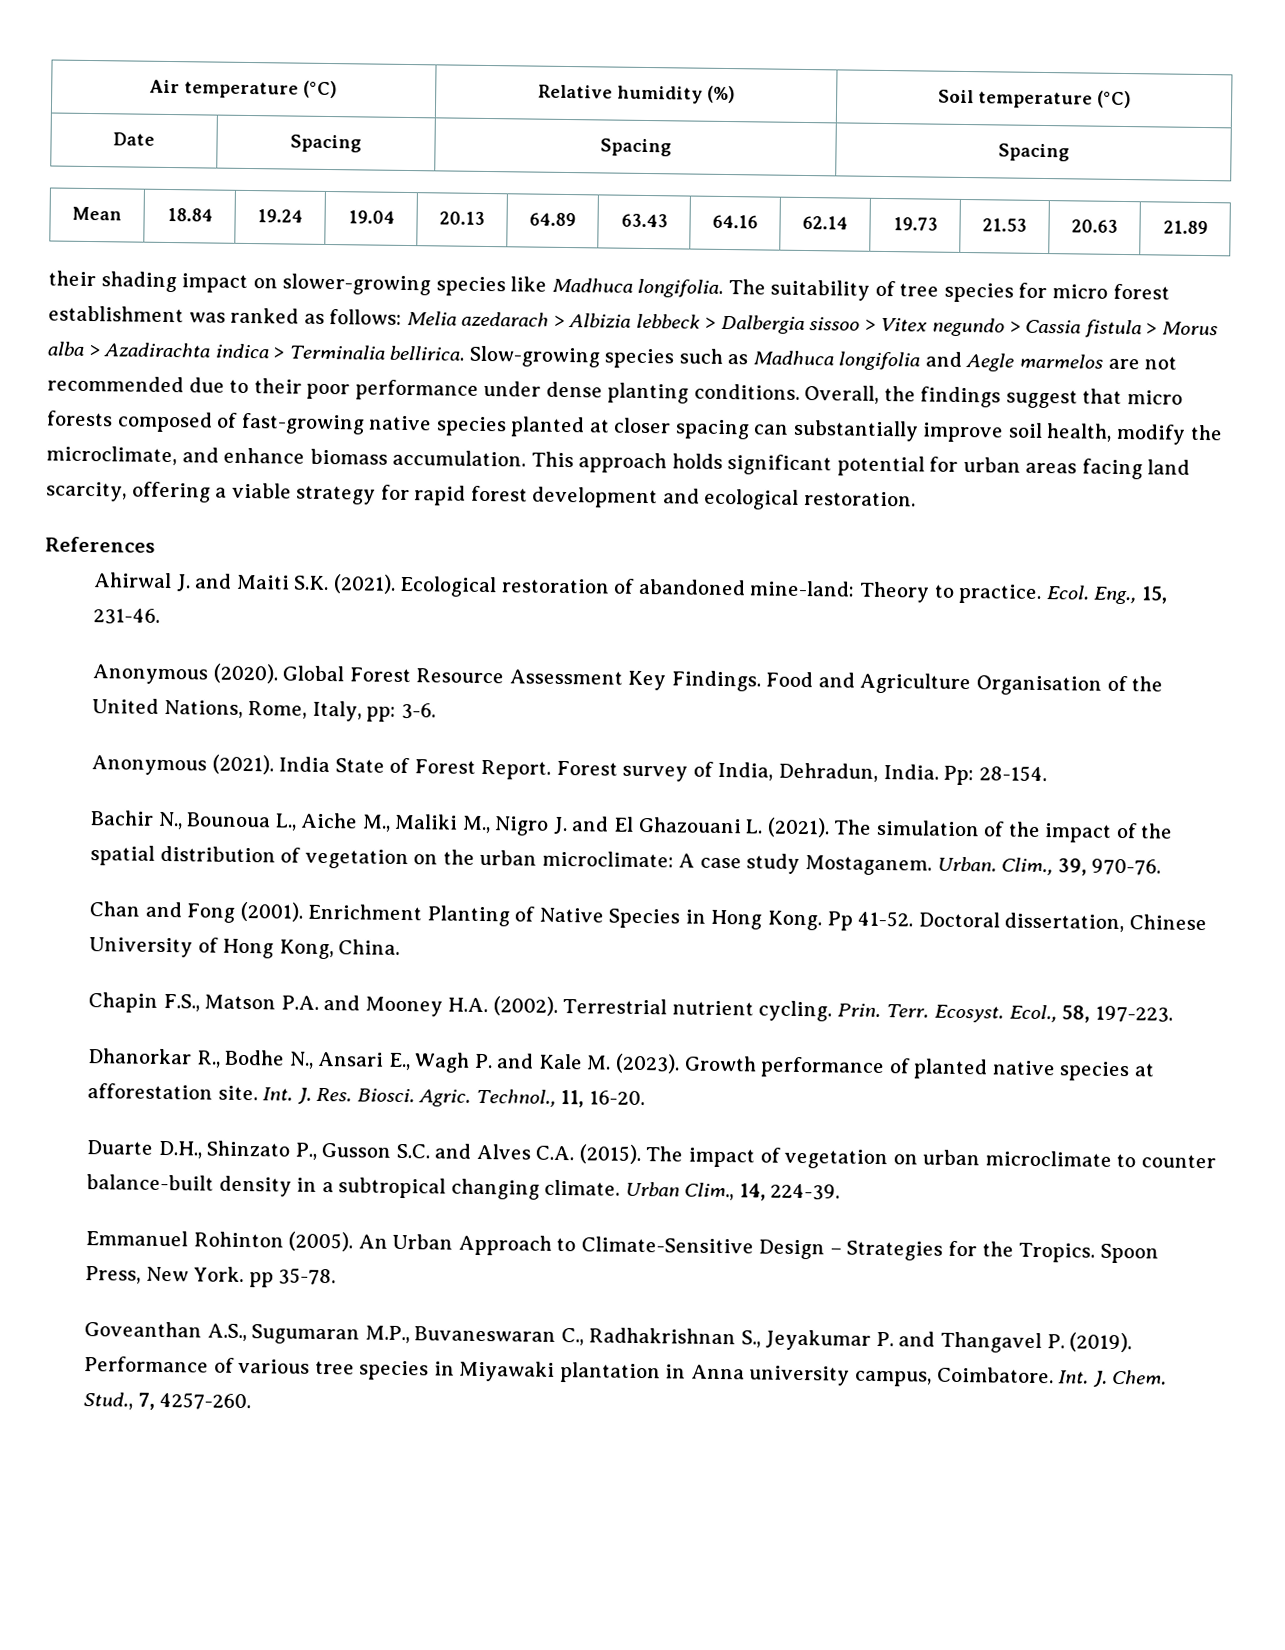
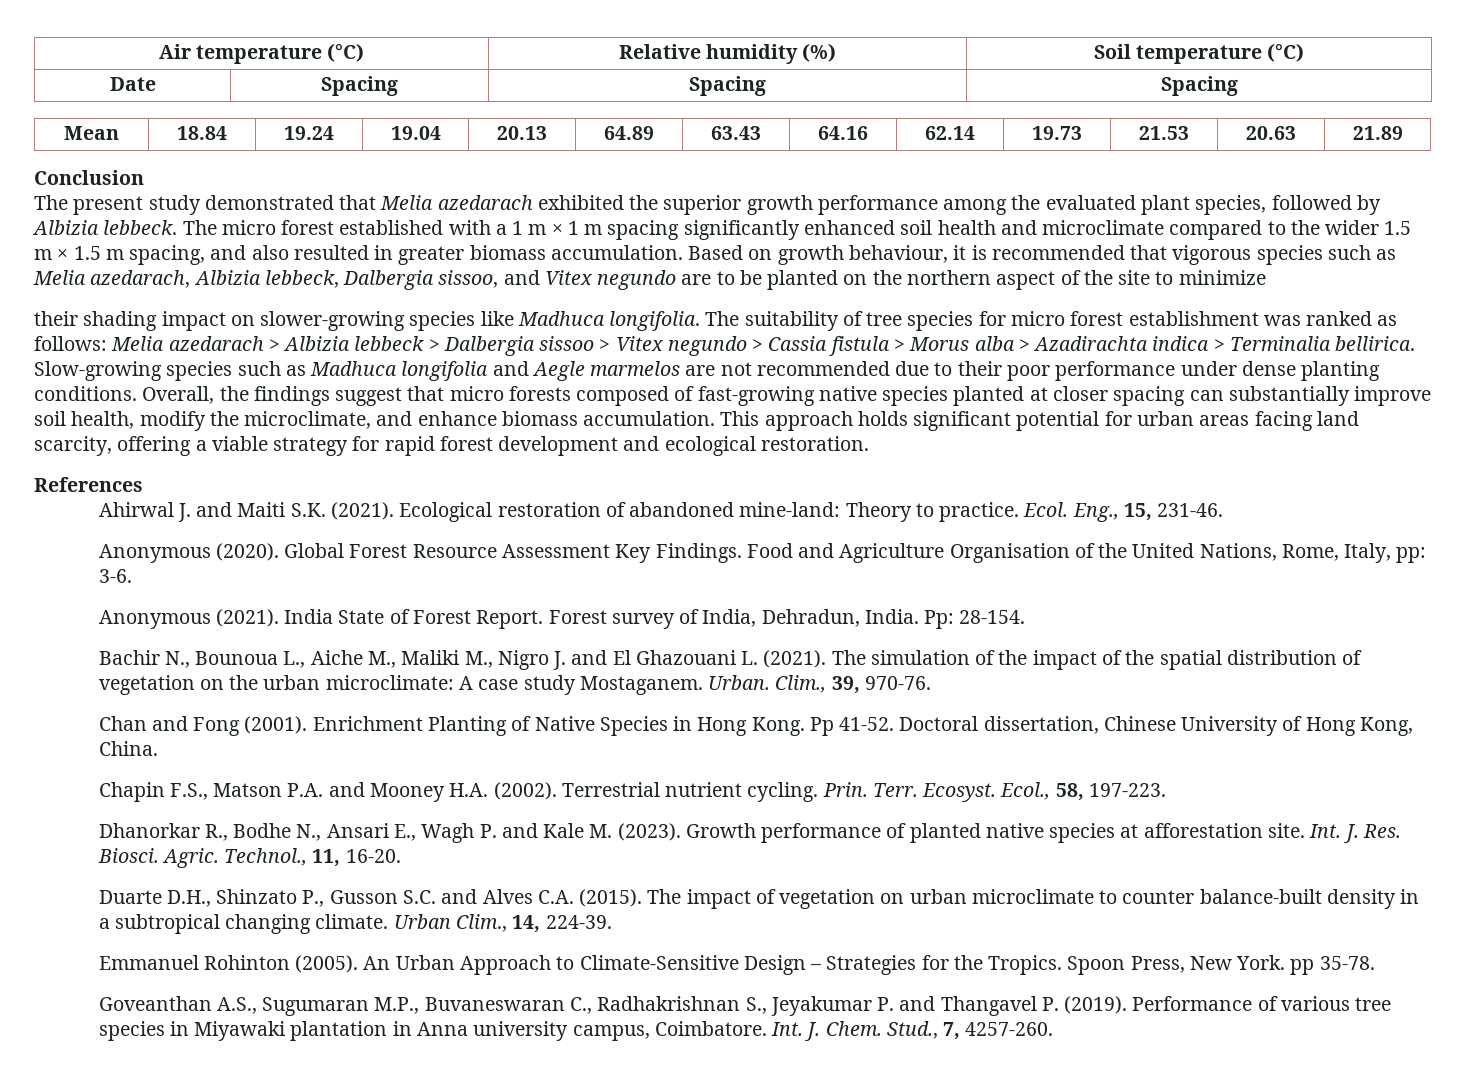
+ Conclusion
+ The present study demonstrated that Melia azedarach exhibited the superior growth performance among the evaluated plant species, followed by Albizia lebbeck. The micro forest established with a 1 m × 1 m spacing significantly enhanced soil health and microclimate compared to the wider 1.5 m × 1.5 m spacing, and also resulted in greater biomass accumulation. Based on growth behaviour, it is recommended that vigorous species such as Melia azedarach, Albizia lebbeck, Dalbergia sissoo, and Vitex negundo are to be planted on the northern aspect of the site to minimize

